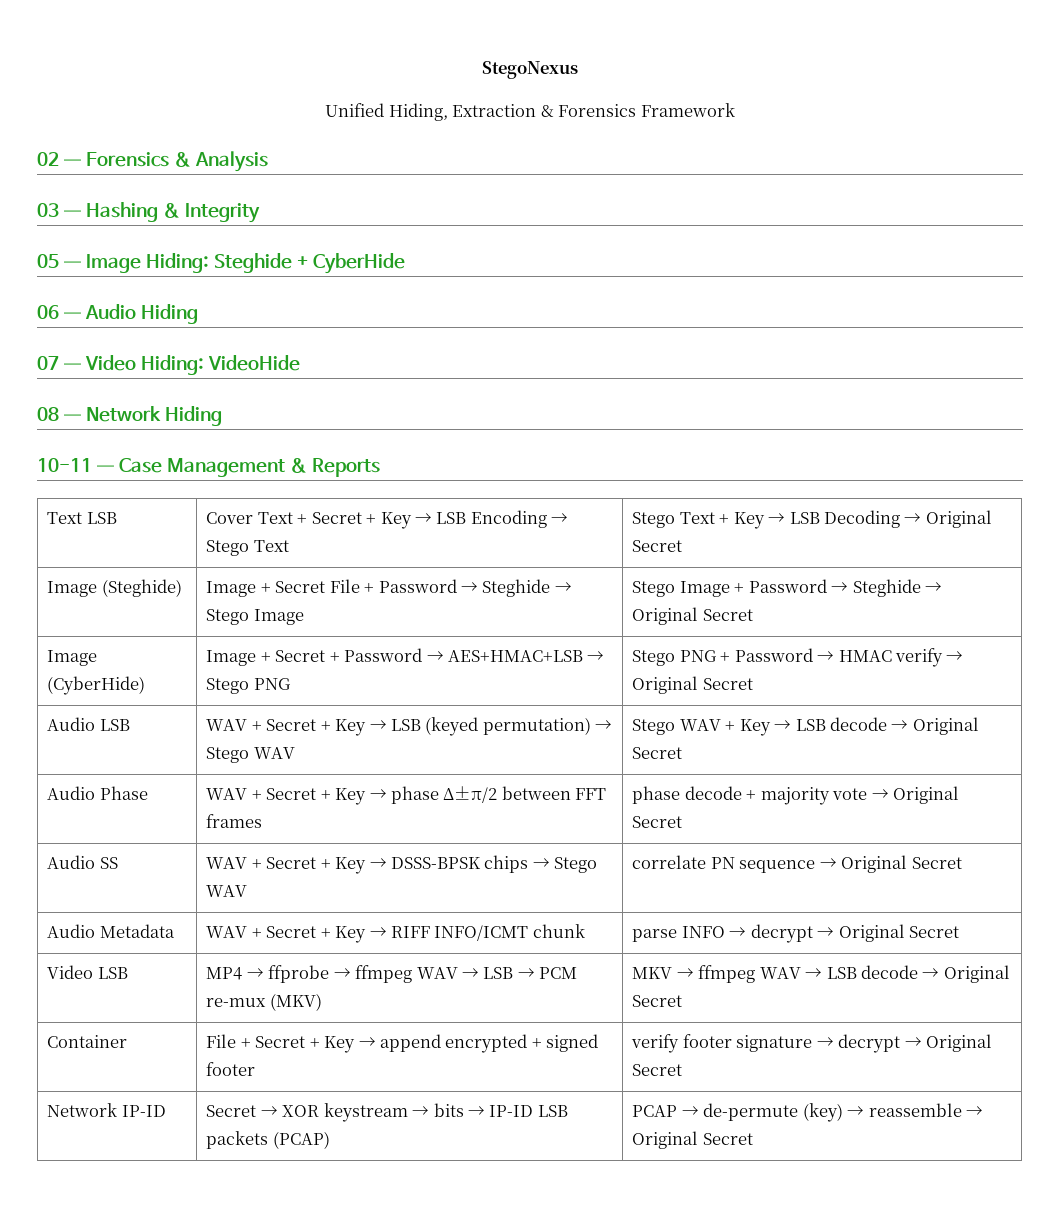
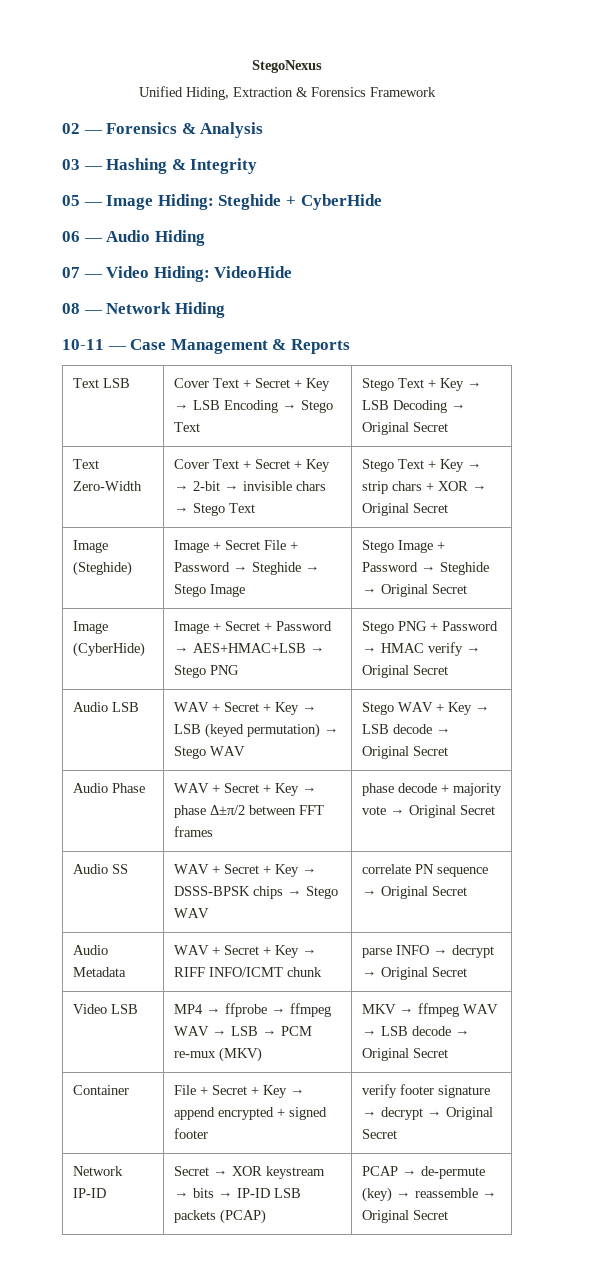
+ Text Zero-Width | Cover Text + Secret + Key → 2-bit → invisible chars → Stego Text | Stego Text + Key → strip chars + XOR → Original Secret

